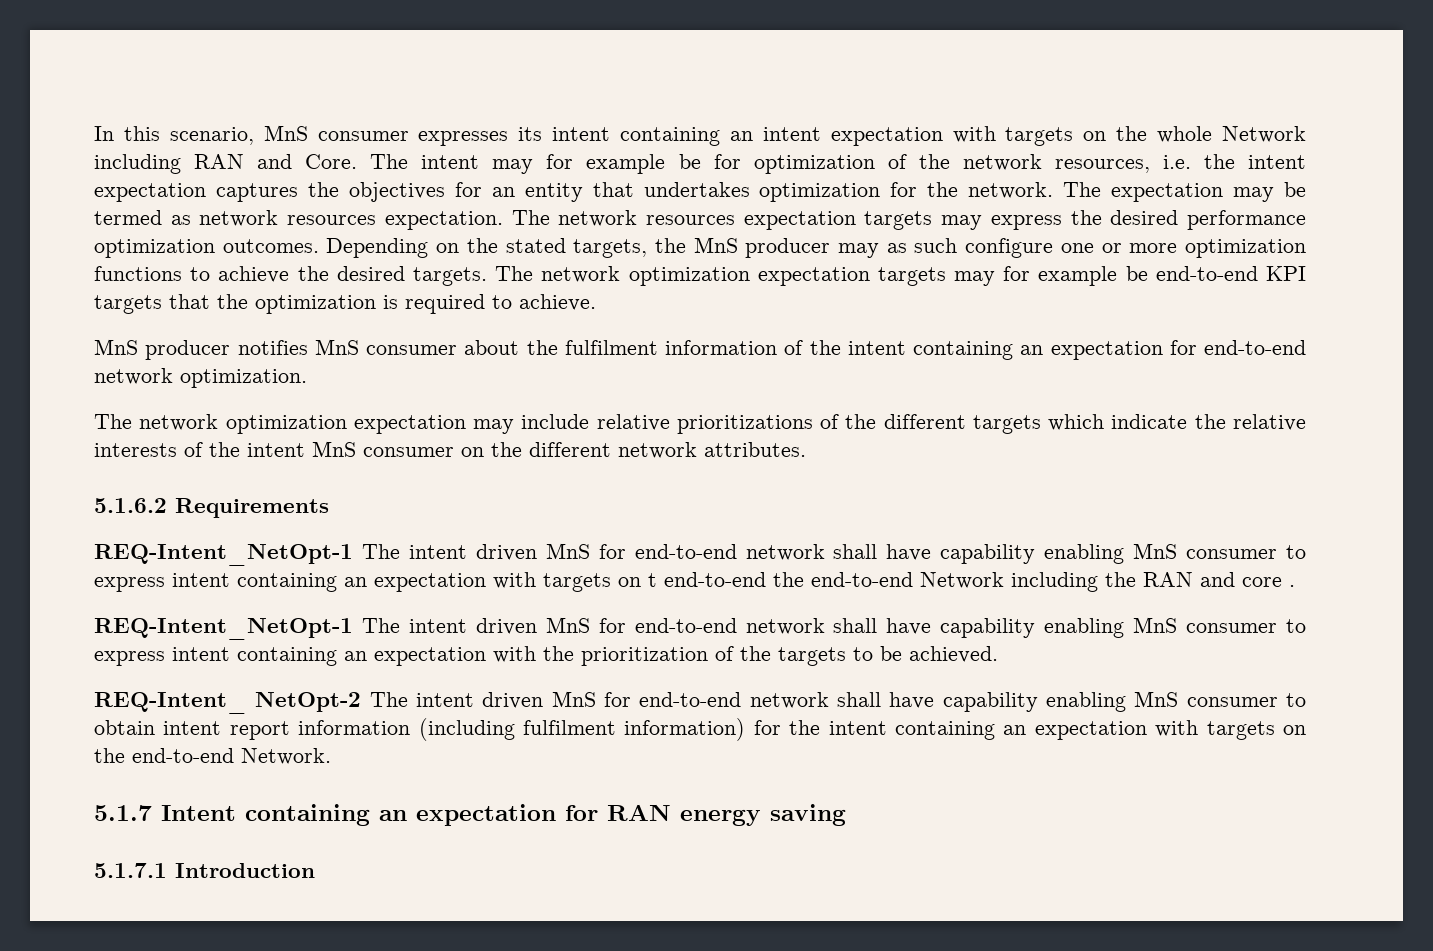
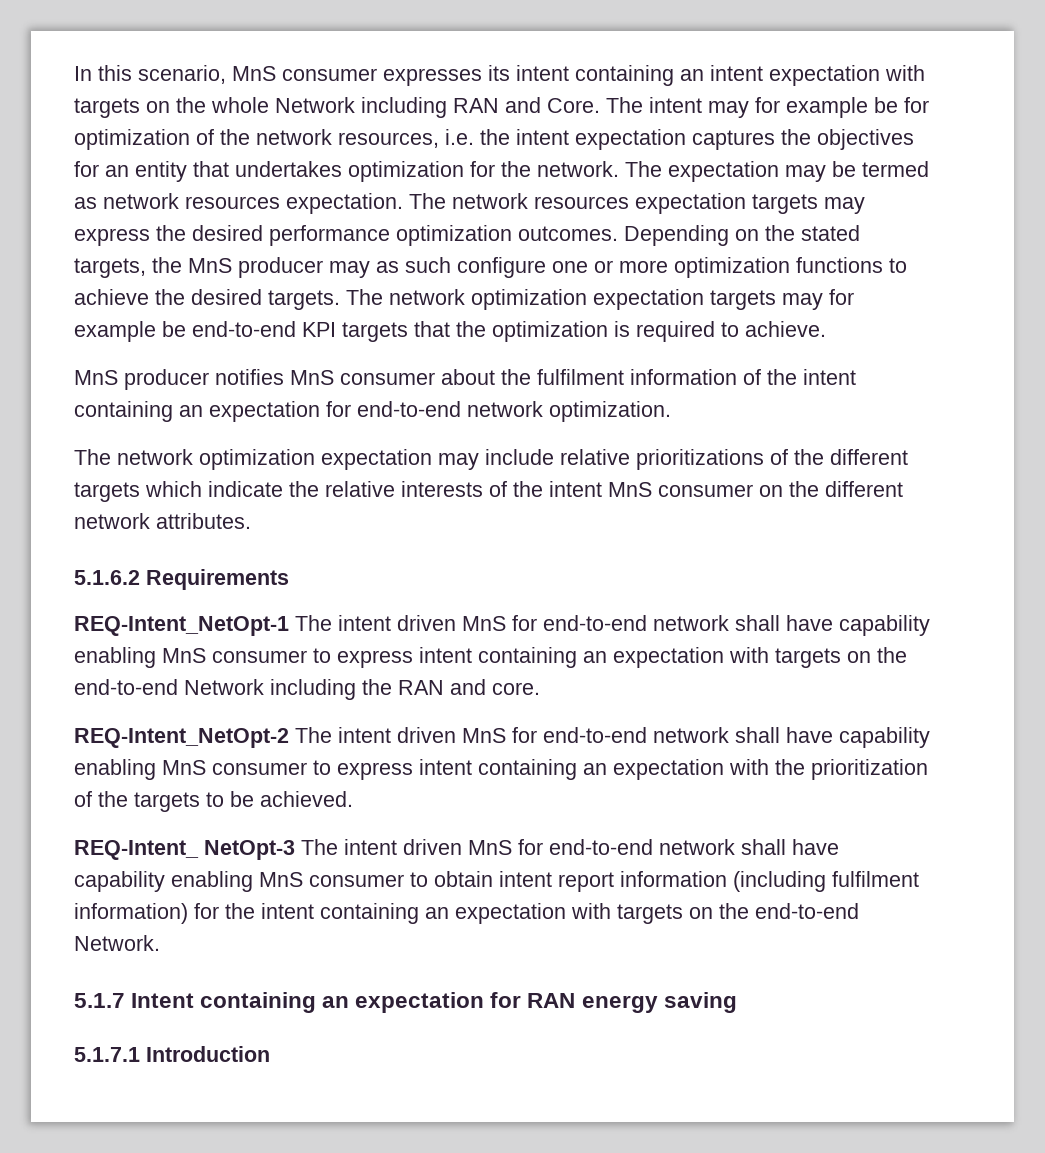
- REQ-Intent_NetOpt-1 The intent driven MnS for end-to-end network shall have capability enabling MnS consumer to express intent containing an expectation with targets on t end-to-end the end-to-end Network including the RAN and core .
- REQ-Intent_NetOpt-1 The intent driven MnS for end-to-end network shall have capability enabling MnS consumer to express intent containing an expectation with the prioritization of the targets to be achieved.
+ REQ-Intent_NetOpt-1 The intent driven MnS for end-to-end network shall have capability enabling MnS consumer to express intent containing an expectation with targets on the end-to-end Network including the RAN and core.
+ REQ-Intent_NetOpt-2 The intent driven MnS for end-to-end network shall have capability enabling MnS consumer to express intent containing an expectation with the prioritization of the targets to be achieved.
- REQ-Intent_ NetOpt-2 The intent driven MnS for end-to-end network shall have capability enabling MnS consumer to obtain intent report information (including fulfilment information) for the intent containing an expectation with targets on the end-to-end Network.
+ REQ-Intent_ NetOpt-3 The intent driven MnS for end-to-end network shall have capability enabling MnS consumer to obtain intent report information (including fulfilment information) for the intent containing an expectation with targets on the end-to-end Network.

